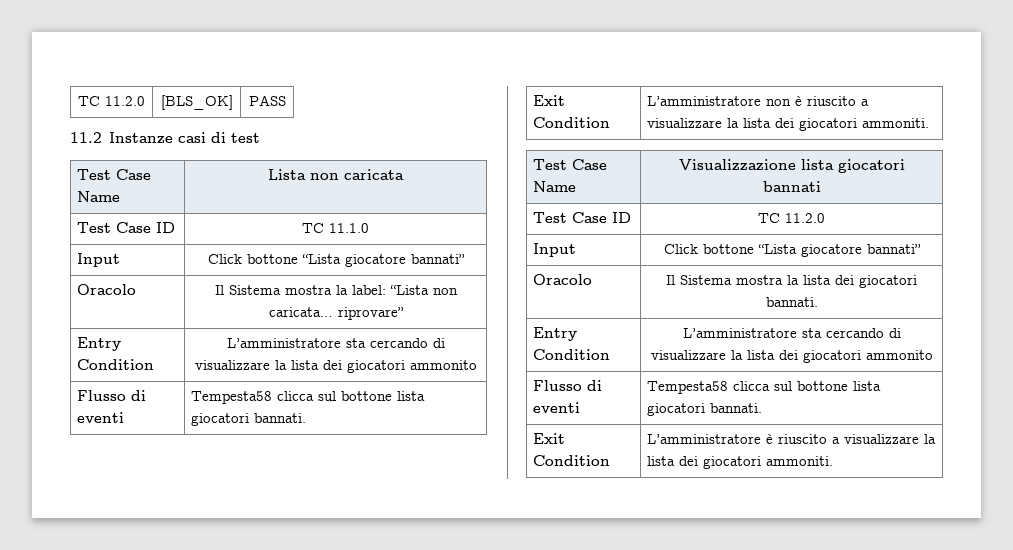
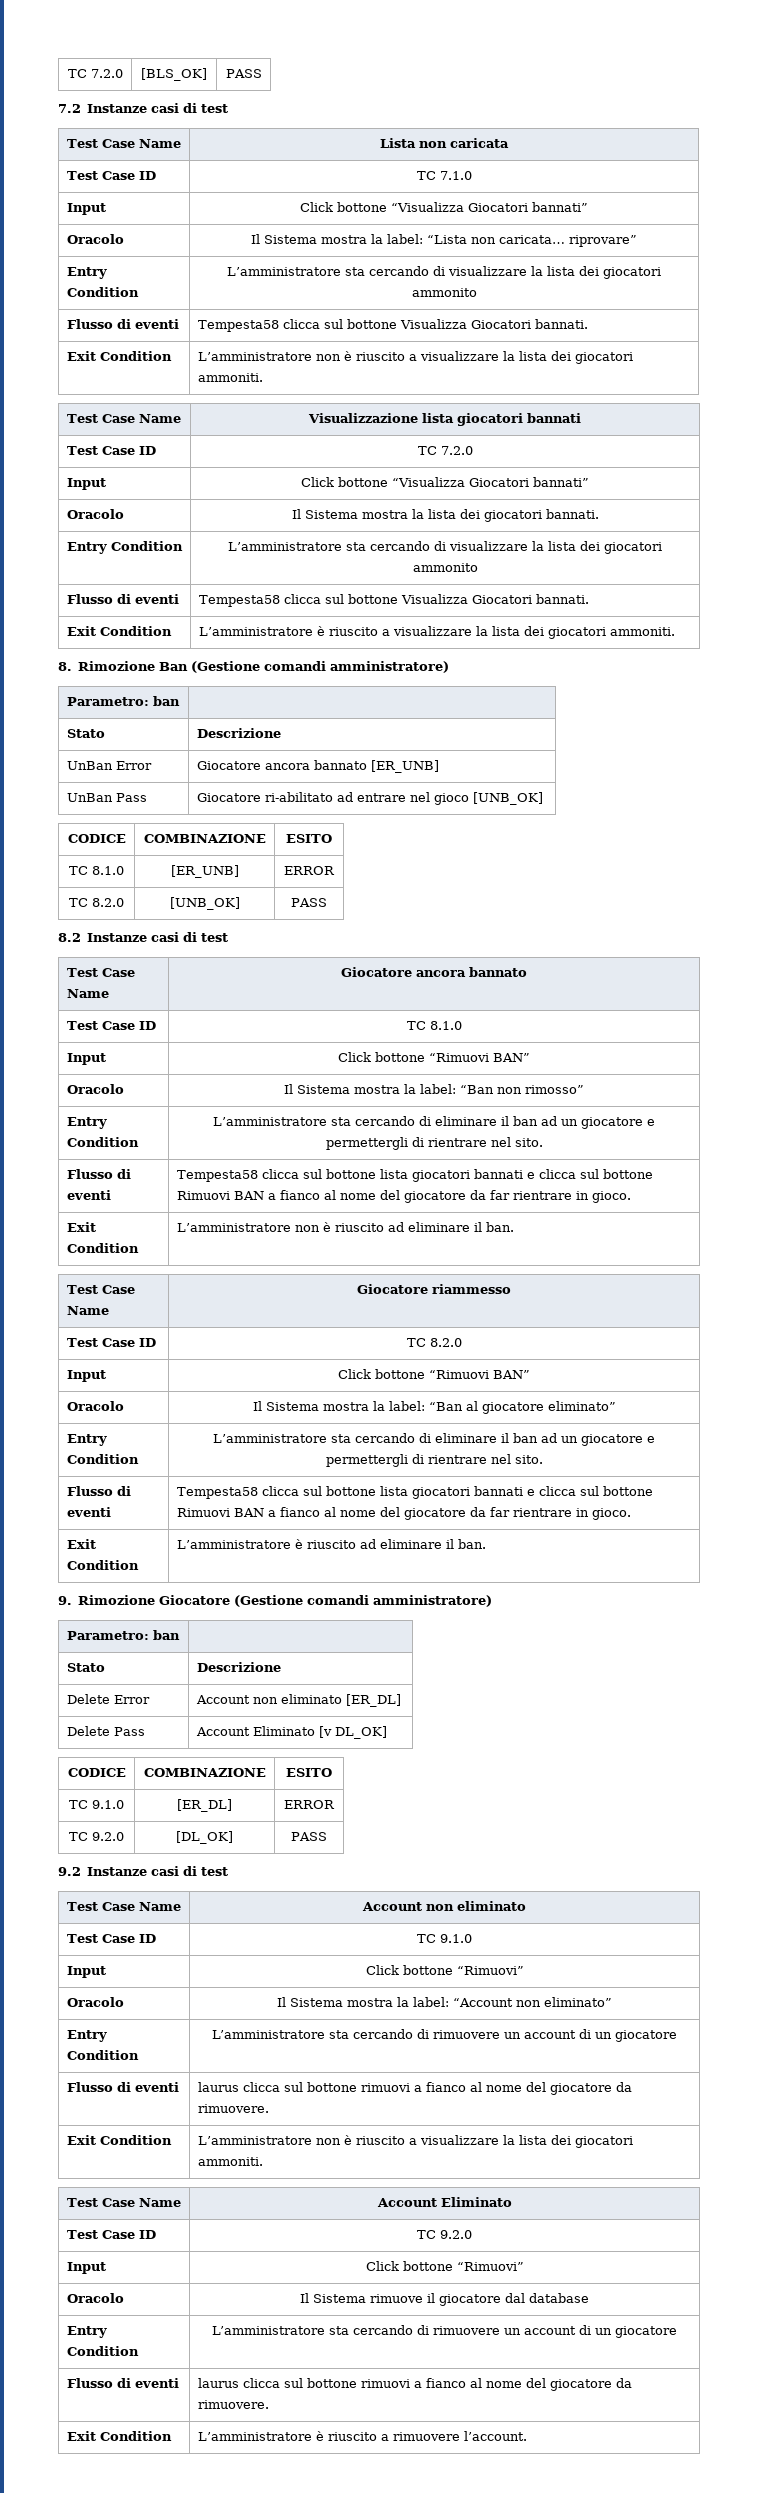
- TC 11.2.0 | [BLS_OK] | PASS
+ TC 7.2.0 | [BLS_OK] | PASS
- 11.2 Instanze casi di test
+ 7.2 Instanze casi di test
- Test Case ID | TC 11.1.0
- Input | Click bottone “Lista giocatore bannati”
+ Test Case ID | TC 7.1.0
+ Input | Click bottone “Visualizza Giocatori bannati”
  Oracolo | Il Sistema mostra la label: “Lista non caricata… riprovare”
  Entry Condition | L’amministratore sta cercando di visualizzare la lista dei giocatori ammonito
- Flusso di eventi | Tempesta58 clicca sul bottone lista giocatori bannati.
+ Flusso di eventi | Tempesta58 clicca sul bottone Visualizza Giocatori bannati.
- Test Case ID | TC 11.2.0
- Input | Click bottone “Lista giocatore bannati”
+ Test Case ID | TC 7.2.0
+ Input | Click bottone “Visualizza Giocatori bannati”
  Oracolo | Il Sistema mostra la lista dei giocatori bannati.
  Entry Condition | L’amministratore sta cercando di visualizzare la lista dei giocatori ammonito
- Flusso di eventi | Tempesta58 clicca sul bottone lista giocatori bannati.
+ Flusso di eventi | Tempesta58 clicca sul bottone Visualizza Giocatori bannati.
+ 8. Rimozione Ban (Gestione comandi amministratore)
+ Parametro: ban |
+ Stato | Descrizione
+ UnBan Error | Giocatore ancora bannato [ER_UNB]
+ UnBan Pass | Giocatore ri-abilitato ad entrare nel gioco [UNB_OK]
+ CODICE | COMBINAZIONE | ESITO
+ TC 8.1.0 | [ER_UNB] | ERROR
+ TC 8.2.0 | [UNB_OK] | PASS
+ 8.2 Instanze casi di test
+ Test Case Name | Giocatore ancora bannato
+ Test Case ID | TC 8.1.0
+ Input | Click bottone “Rimuovi BAN”
+ Oracolo | Il Sistema mostra la label: “Ban non rimosso”
+ Entry Condition | L’amministratore sta cercando di eliminare il ban ad un giocatore e permettergli di rientrare nel sito.
+ Flusso di eventi | Tempesta58 clicca sul bottone lista giocatori bannati e clicca sul bottone Rimuovi BAN a fianco al nome del giocatore da far rientrare in gioco.
+ Exit Condition | L’amministratore non è riuscito ad eliminare il ban.
+ Test Case Name | Giocatore riammesso
+ Test Case ID | TC 8.2.0
+ Input | Click bottone “Rimuovi BAN”
+ Oracolo | Il Sistema mostra la label: “Ban al giocatore eliminato”
+ Entry Condition | L’amministratore sta cercando di eliminare il ban ad un giocatore e permettergli di rientrare nel sito.
+ Flusso di eventi | Tempesta58 clicca sul bottone lista giocatori bannati e clicca sul bottone Rimuovi BAN a fianco al nome del giocatore da far rientrare in gioco.
+ Exit Condition | L’amministratore è riuscito ad eliminare il ban.
+ 9. Rimozione Giocatore (Gestione comandi amministratore)
+ Parametro: ban |
+ Stato | Descrizione
+ Delete Error | Account non eliminato [ER_DL]
+ Delete Pass | Account Eliminato [v DL_OK]
+ CODICE | COMBINAZIONE | ESITO
+ TC 9.1.0 | [ER_DL] | ERROR
+ TC 9.2.0 | [DL_OK] | PASS
+ 9.2 Instanze casi di test
+ Test Case Name | Account non eliminato
+ Test Case ID | TC 9.1.0
+ Input | Click bottone “Rimuovi”
+ Oracolo | Il Sistema mostra la label: “Account non eliminato”
+ Entry Condition | L’amministratore sta cercando di rimuovere un account di un giocatore
+ Flusso di eventi | laurus clicca sul bottone rimuovi a fianco al nome del giocatore da rimuovere.
+ Exit Condition | L’amministratore non è riuscito a visualizzare la lista dei giocatori ammoniti.
+ Test Case Name | Account Eliminato
+ Test Case ID | TC 9.2.0
+ Input | Click bottone “Rimuovi”
+ Oracolo | Il Sistema rimuove il giocatore dal database
+ Entry Condition | L’amministratore sta cercando di rimuovere un account di un giocatore
+ Flusso di eventi | laurus clicca sul bottone rimuovi a fianco al nome del giocatore da rimuovere.
+ Exit Condition | L’amministratore è riuscito a rimuovere l’account.

